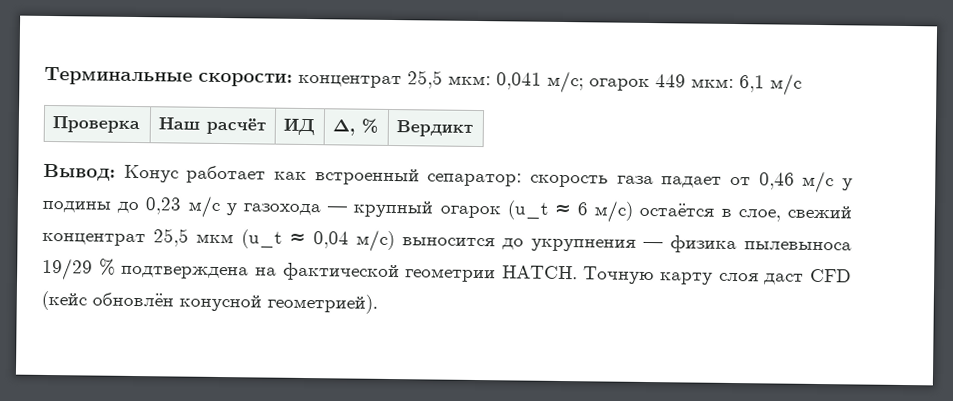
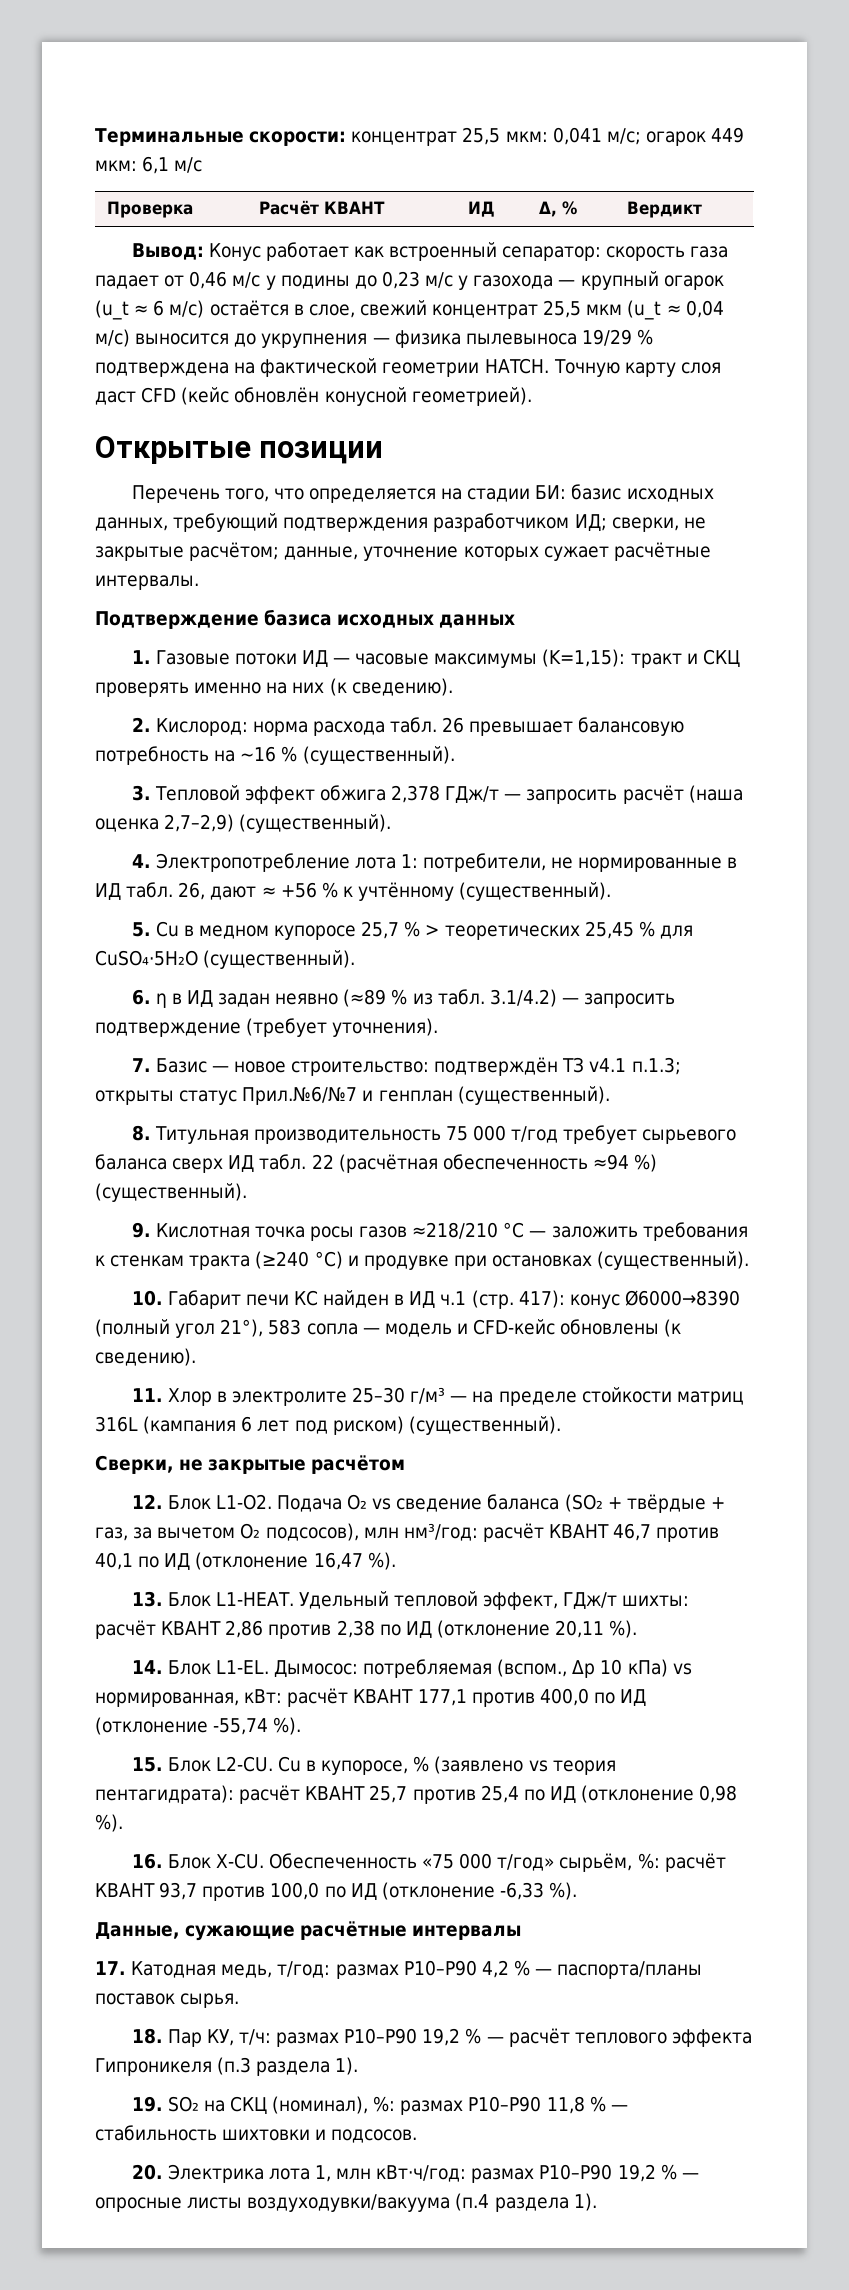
- Проверка | Наш расчёт | ИД | Δ, % | Вердикт
+ Проверка | Расчёт КВАНТ | ИД | Δ, % | Вердикт
+ Открытые позиции
+ Перечень того, что определяется на стадии БИ: базис исходных данных, требующий подтверждения разработчиком ИД; сверки, не закрытые расчётом; данные, уточнение которых сужает расчётные интервалы.
+ Подтверждение базиса исходных данных
+ 1. Газовые потоки ИД — часовые максимумы (K=1,15): тракт и СКЦ проверять именно на них (к сведению).
+ 2. Кислород: норма расхода табл. 26 превышает балансовую потребность на ~16 % (существенный).
+ 3. Тепловой эффект обжига 2,378 ГДж/т — запросить расчёт (наша оценка 2,7–2,9) (существенный).
+ 4. Электропотребление лота 1: потребители, не нормированные в ИД табл. 26, дают ≈ +56 % к учтённому (существенный).
+ 5. Cu в медном купоросе 25,7 % > теоретических 25,45 % для CuSO₄·5H₂O (существенный).
+ 6. η в ИД задан неявно (≈89 % из табл. 3.1/4.2) — запросить подтверждение (требует уточнения).
+ 7. Базис — новое строительство: подтверждён ТЗ v4.1 п.1.3; открыты статус Прил.№6/№7 и генплан (существенный).
+ 8. Титульная производительность 75 000 т/год требует сырьевого баланса сверх ИД табл. 22 (расчётная обеспеченность ≈94 %) (существенный).
+ 9. Кислотная точка росы газов ≈218/210 °C — заложить требования к стенкам тракта (≥240 °C) и продувке при остановках (существенный).
+ 10. Габарит печи КС найден в ИД ч.1 (стр. 417): конус Ø6000→8390 (полный угол 21°), 583 сопла — модель и CFD-кейс обновлены (к сведению).
+ 11. Хлор в электролите 25–30 г/м³ — на пределе стойкости матриц 316L (кампания 6 лет под риском) (существенный).
+ Сверки, не закрытые расчётом
+ 12. Блок L1-O2. Подача O₂ vs сведение баланса (SO₂ + твёрдые + газ, за вычетом O₂ подсосов), млн нм³/год: расчёт КВАНТ 46,7 против 40,1 по ИД (отклонение 16,47 %).
+ 13. Блок L1-HEAT. Удельный тепловой эффект, ГДж/т шихты: расчёт КВАНТ 2,86 против 2,38 по ИД (отклонение 20,11 %).
+ 14. Блок L1-EL. Дымосос: потребляемая (вспом., Δp 10 кПа) vs нормированная, кВт: расчёт КВАНТ 177,1 против 400,0 по ИД (отклонение -55,74 %).
+ 15. Блок L2-CU. Cu в купоросе, % (заявлено vs теория пентагидрата): расчёт КВАНТ 25,7 против 25,4 по ИД (отклонение 0,98 %).
+ 16. Блок X-CU. Обеспеченность «75 000 т/год» сырьём, %: расчёт КВАНТ 93,7 против 100,0 по ИД (отклонение -6,33 %).
+ Данные, сужающие расчётные интервалы
+ 17. Катодная медь, т/год: размах P10–P90 4,2 % — паспорта/планы поставок сырья.
+ 18. Пар КУ, т/ч: размах P10–P90 19,2 % — расчёт теплового эффекта Гипроникеля (п.3 раздела 1).
+ 19. SO₂ на СКЦ (номинал), %: размах P10–P90 11,8 % — стабильность шихтовки и подсосов.
+ 20. Электрика лота 1, млн кВт·ч/год: размах P10–P90 19,2 % — опросные листы воздуходувки/вакуума (п.4 раздела 1).

